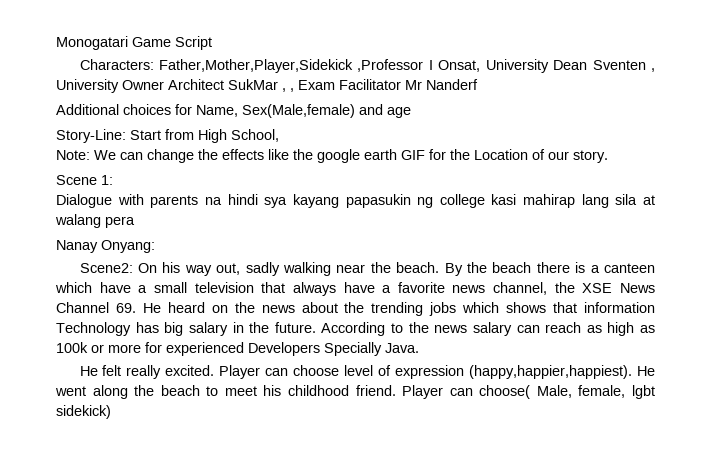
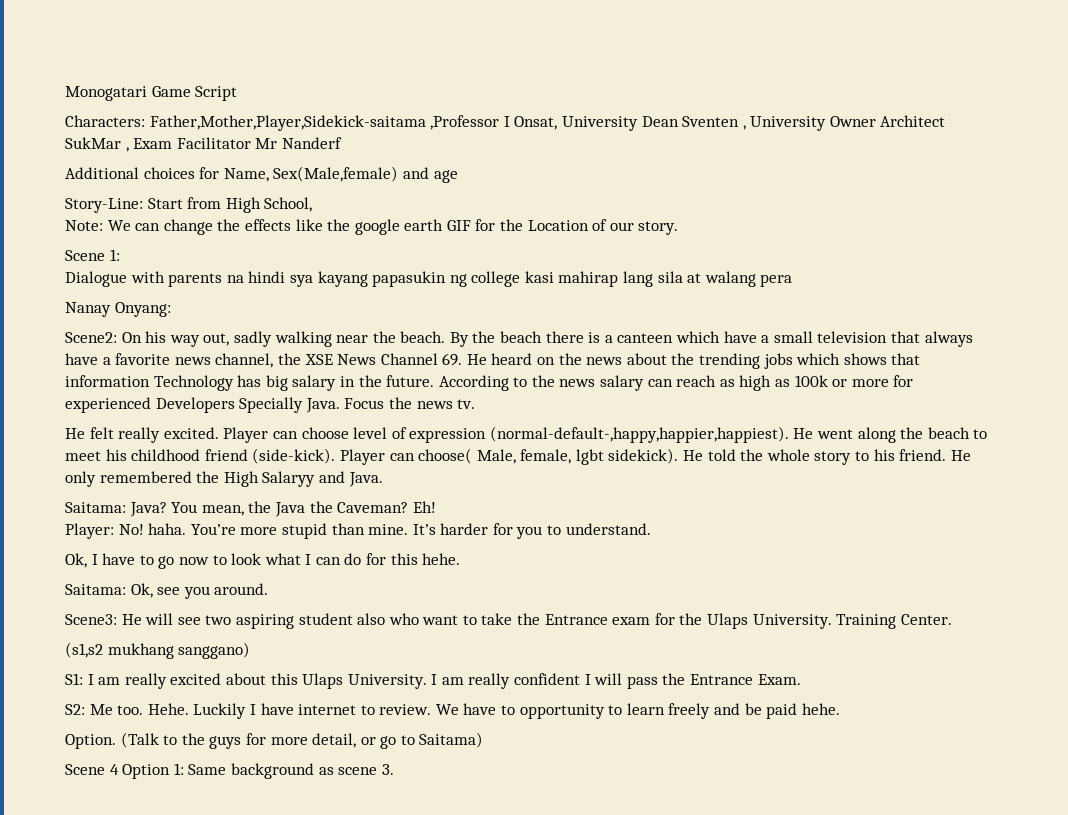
- Characters: Father,Mother,Player,Sidekick ,Professor I Onsat, University Dean Sventen , University Owner Architect SukMar , , Exam Facilitator Mr Nanderf
+ Characters: Father,Mother,Player,Sidekick-saitama ,Professor I Onsat, University Dean Sventen , University Owner Architect SukMar , Exam Facilitator Mr Nanderf
+ Focus the news tv.
- Player can choose level of expression (happy,happier,happiest).
+ Player can choose level of expression (normal-default-,happy,happier,happiest).
- He went along the beach to meet his childhood friend.
+ He went along the beach to meet his childhood friend (side-kick).
- Player can choose( Male, female, lgbt sidekick)
+ Player can choose( Male, female, lgbt sidekick). He told the whole story to his friend. He only remembered the High Salaryy and Java.
+ Saitama: Java? You mean, the Java the Caveman? Eh!
+ Player: No! haha. You’re more stupid than mine. It’s harder for you to understand.
+ Ok, I have to go now to look what I can do for this hehe.
+ Saitama: Ok, see you around.
+ Scene3: He will see two aspiring student also who want to take the Entrance exam for the Ulaps University. Training Center.
+ (s1,s2 mukhang sanggano)
+ S1: I am really excited about this Ulaps University. I am really confident I will pass the Entrance Exam.
+ S2: Me too. Hehe. Luckily I have internet to review. We have to opportunity to learn freely and be paid hehe.
+ Option. (Talk to the guys for more detail, or go to Saitama)
+ Scene 4 Option 1: Same background as scene 3.

